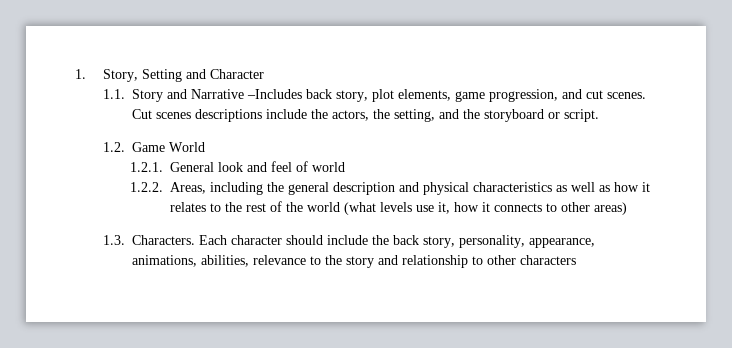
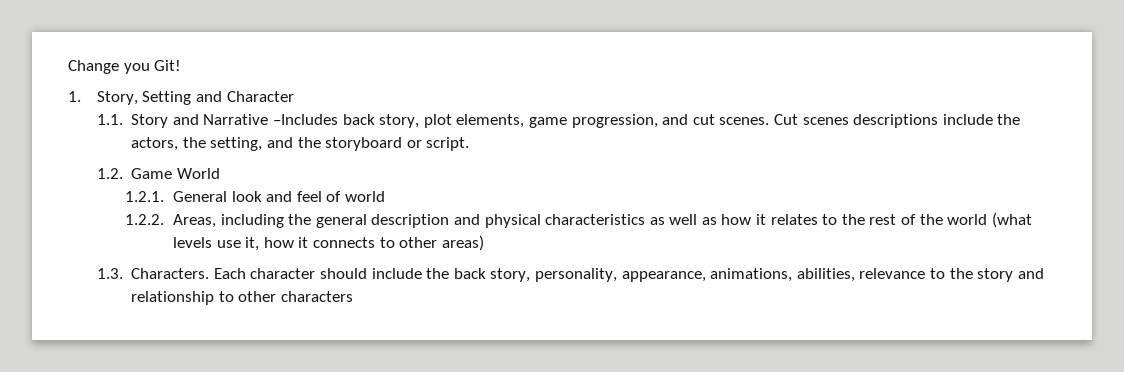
+ Change you Git!

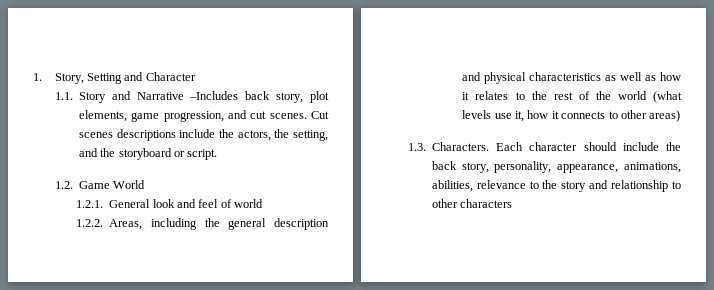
- Change you Git!

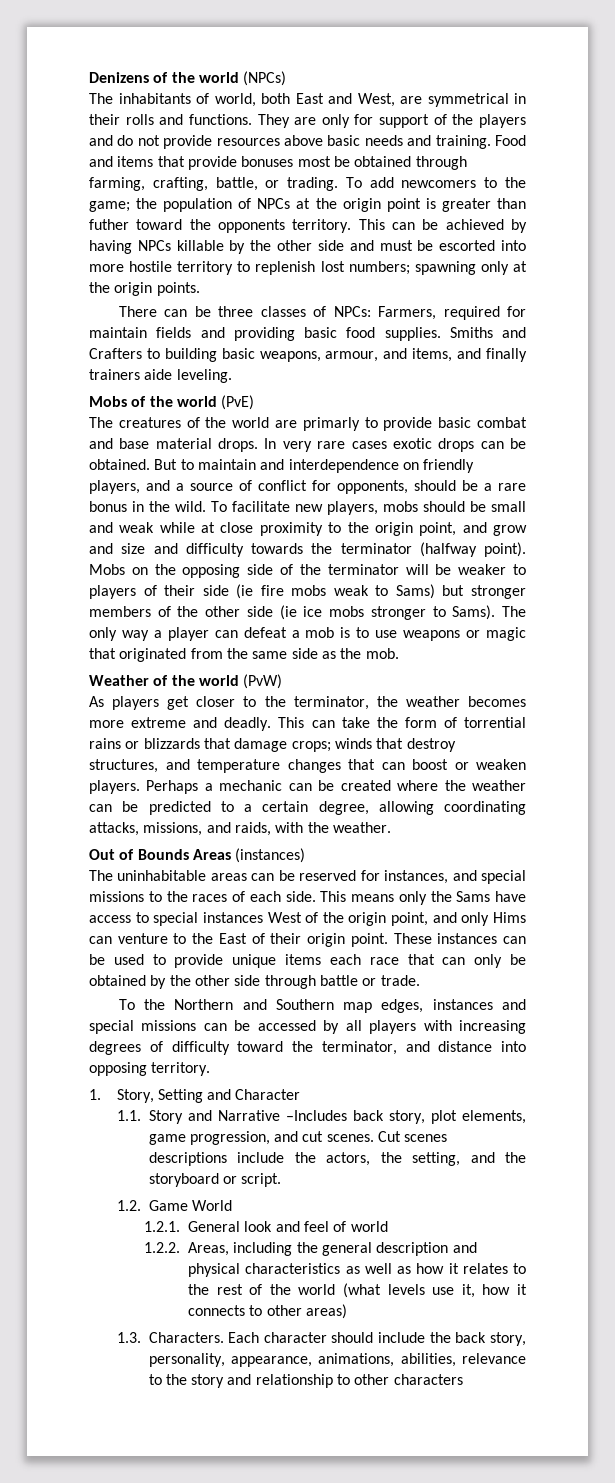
+ Denizens of the world (NPCs)
+ The inhabitants of world, both East and West, are symmetrical in their rolls and functions. They are only for support of the players and do not provide resources above basic needs and training. Food and items that provide bonuses most be obtained through farming, crafting, battle, or trading. To add newcomers to the game; the population of NPCs at the origin point is greater than futher toward the opponents territory. This can be achieved by having NPCs killable by the other side and must be escorted into more hostile territory to replenish lost numbers; spawning only at the origin points.
+ There can be three classes of NPCs: Farmers, required for maintain fields and providing basic food supplies. Smiths and Crafters to building basic weapons, armour, and items, and finally trainers aide leveling.
+ Mobs of the world (PvE)
+ The creatures of the world are primarly to provide basic combat and base material drops. In very rare cases exotic drops can be obtained. But to maintain and interdependence on friendly players, and a source of conflict for opponents, should be a rare bonus in the wild. To facilitate new players, mobs should be small and weak while at close proximity to the origin point, and grow and size and difficulty towards the terminator (halfway point). Mobs on the opposing side of the terminator will be weaker to players of their side (ie fire mobs weak to Sams) but stronger members of the other side (ie ice mobs stronger to Sams). The only way a player can defeat a mob is to use weapons or magic that originated from the same side as the mob.
+ Weather of the world (PvW)
+ As players get closer to the terminator, the weather becomes more extreme and deadly. This can take the form of torrential rains or blizzards that damage crops; winds that destroy structures, and temperature changes that can boost or weaken players. Perhaps a mechanic can be created where the weather can be predicted to a certain degree, allowing coordinating attacks, missions, and raids, with the weather.
+ Out of Bounds Areas (instances)
+ The uninhabitable areas can be reserved for instances, and special missions to the races of each side. This means only the Sams have access to special instances West of the origin point, and only Hims can venture to the East of their origin point. These instances can be used to provide unique items each race that can only be obtained by the other side through battle or trade.
+ To the Northern and Southern map edges, instances and special missions can be accessed by all players with increasing degrees of difficulty toward the terminator, and distance into opposing territory.

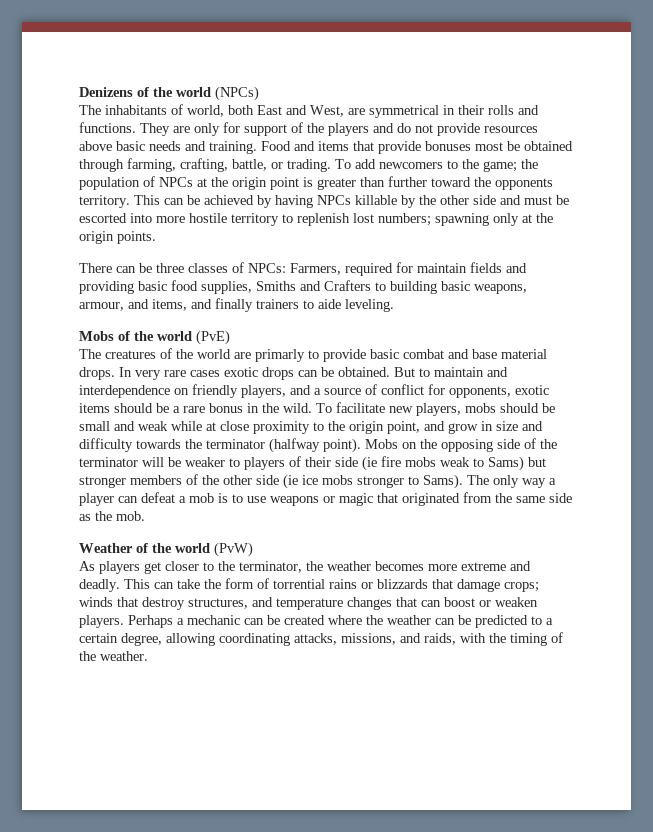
- To add newcomers to the game; the population of NPCs at the origin point is greater than futher toward the opponents territory.
+ To add newcomers to the game; the population of NPCs at the origin point is greater than further toward the opponents territory.
- There can be three classes of NPCs: Farmers, required for maintain fields and providing basic food supplies. Smiths and Crafters to building basic weapons, armour, and items, and finally trainers aide leveling.
+ There can be three classes of NPCs: Farmers, required for maintain fields and providing basic food supplies, Smiths and Crafters to building basic weapons, armour, and items, and finally trainers to aide leveling.
- But to maintain and interdependence on friendly players, and a source of conflict for opponents, should be a rare bonus in the wild.
+ But to maintain and interdependence on friendly players, and a source of conflict for opponents, exotic items should be a rare bonus in the wild.
- To facilitate new players, mobs should be small and weak while at close proximity to the origin point, and grow and size and difficulty towards the terminator (halfway point).
+ To facilitate new players, mobs should be small and weak while at close proximity to the origin point, and grow in size and difficulty towards the terminator (halfway point).
- Perhaps a mechanic can be created where the weather can be predicted to a certain degree, allowing coordinating attacks, missions, and raids, with the weather.
- Out of Bounds Areas (instances)
- The uninhabitable areas can be reserved for instances, and special missions to the races of each side. This means only the Sams have access to special instances West of the origin point, and only Hims can venture to the East of their origin point. These instances can be used to provide unique items each race that can only be obtained by the other side through battle or trade.
- To the Northern and Southern map edges, instances and special missions can be accessed by all players with increasing degrees of difficulty toward the terminator, and distance into opposing territory.
- 1. Story, Setting and Character
- 1.1. Story and Narrative –Includes back story, plot elements, game progression, and cut scenes. Cut scenes descriptions include the actors, the setting, and the storyboard or script.
- 1.2. Game World
- 1.2.1. General look and feel of world
- 1.2.2. Areas, including the general description and physical characteristics as well as how it relates to the rest of the world (what levels use it, how it connects to other areas)
- 1.3. Characters. Each character should include the back story, personality, appearance, animations, abilities, relevance to the story and relationship to other characters
+ Perhaps a mechanic can be created where the weather can be predicted to a certain degree, allowing coordinating attacks, missions, and raids, with the timing of the weather.

